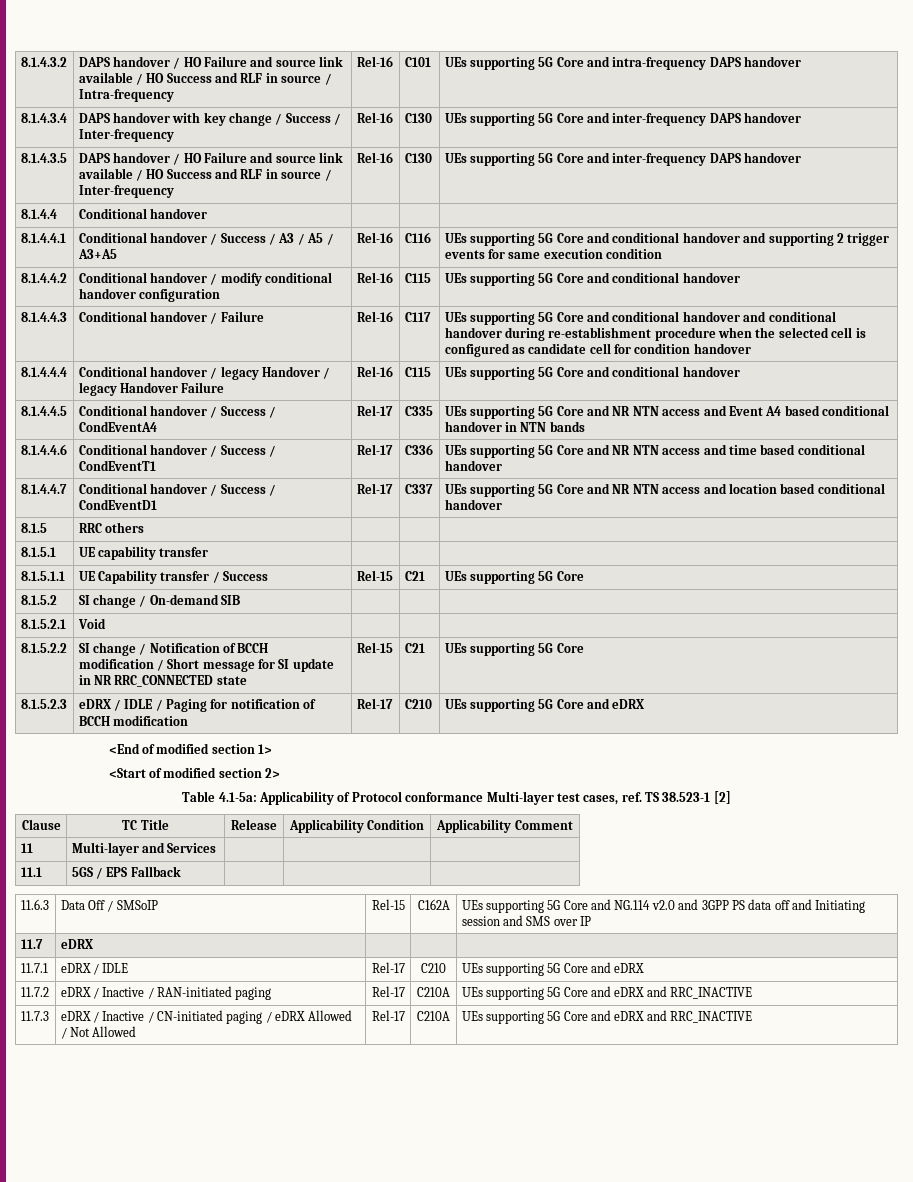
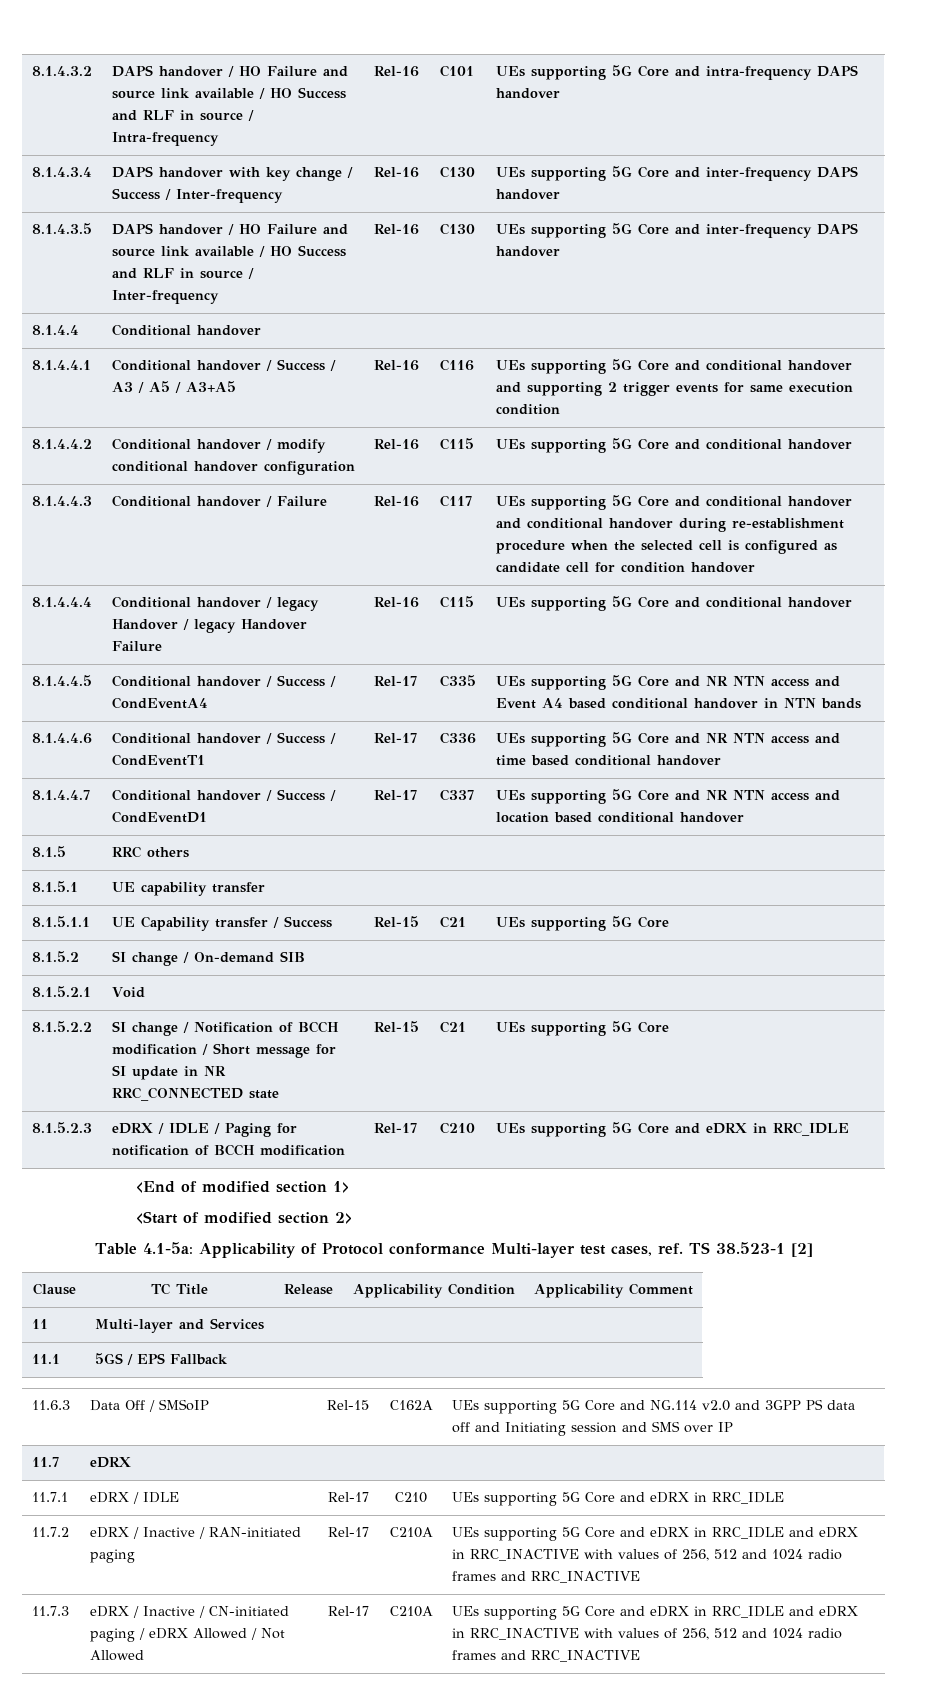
- 8.1.5.2.3 | eDRX / IDLE / Paging for notification of BCCH modification | Rel-17 | C210 | UEs supporting 5G Core and eDRX
+ 8.1.5.2.3 | eDRX / IDLE / Paging for notification of BCCH modification | Rel-17 | C210 | UEs supporting 5G Core and eDRX in RRC_IDLE
- 11.7.1 | eDRX / IDLE | Rel-17 | C210 | UEs supporting 5G Core and eDRX
+ 11.7.1 | eDRX / IDLE | Rel-17 | C210 | UEs supporting 5G Core and eDRX in RRC_IDLE
- 11.7.2 | eDRX / Inactive / RAN-initiated paging | Rel-17 | C210A | UEs supporting 5G Core and eDRX and RRC_INACTIVE
+ 11.7.2 | eDRX / Inactive / RAN-initiated paging | Rel-17 | C210A | UEs supporting 5G Core and eDRX in RRC_IDLE and eDRX in RRC_INACTIVE with values of 256, 512 and 1024 radio frames and RRC_INACTIVE
- 11.7.3 | eDRX / Inactive / CN-initiated paging / eDRX Allowed / Not Allowed | Rel-17 | C210A | UEs supporting 5G Core and eDRX and RRC_INACTIVE
+ 11.7.3 | eDRX / Inactive / CN-initiated paging / eDRX Allowed / Not Allowed | Rel-17 | C210A | UEs supporting 5G Core and eDRX in RRC_IDLE and eDRX in RRC_INACTIVE with values of 256, 512 and 1024 radio frames and RRC_INACTIVE

